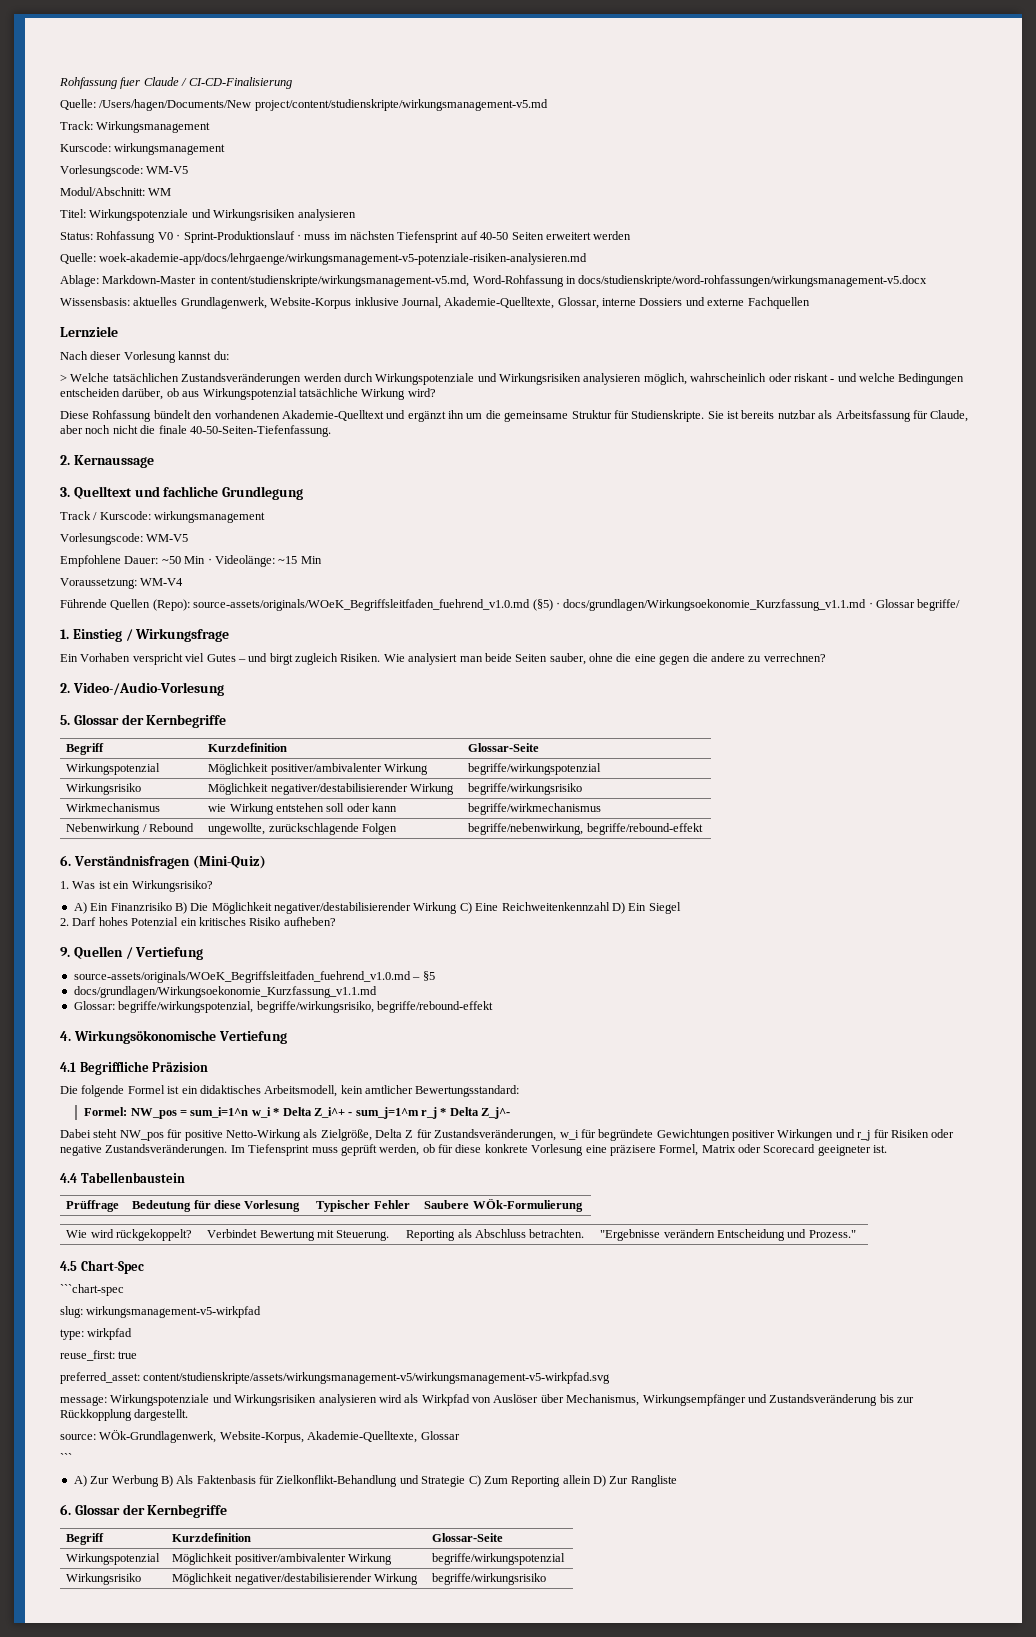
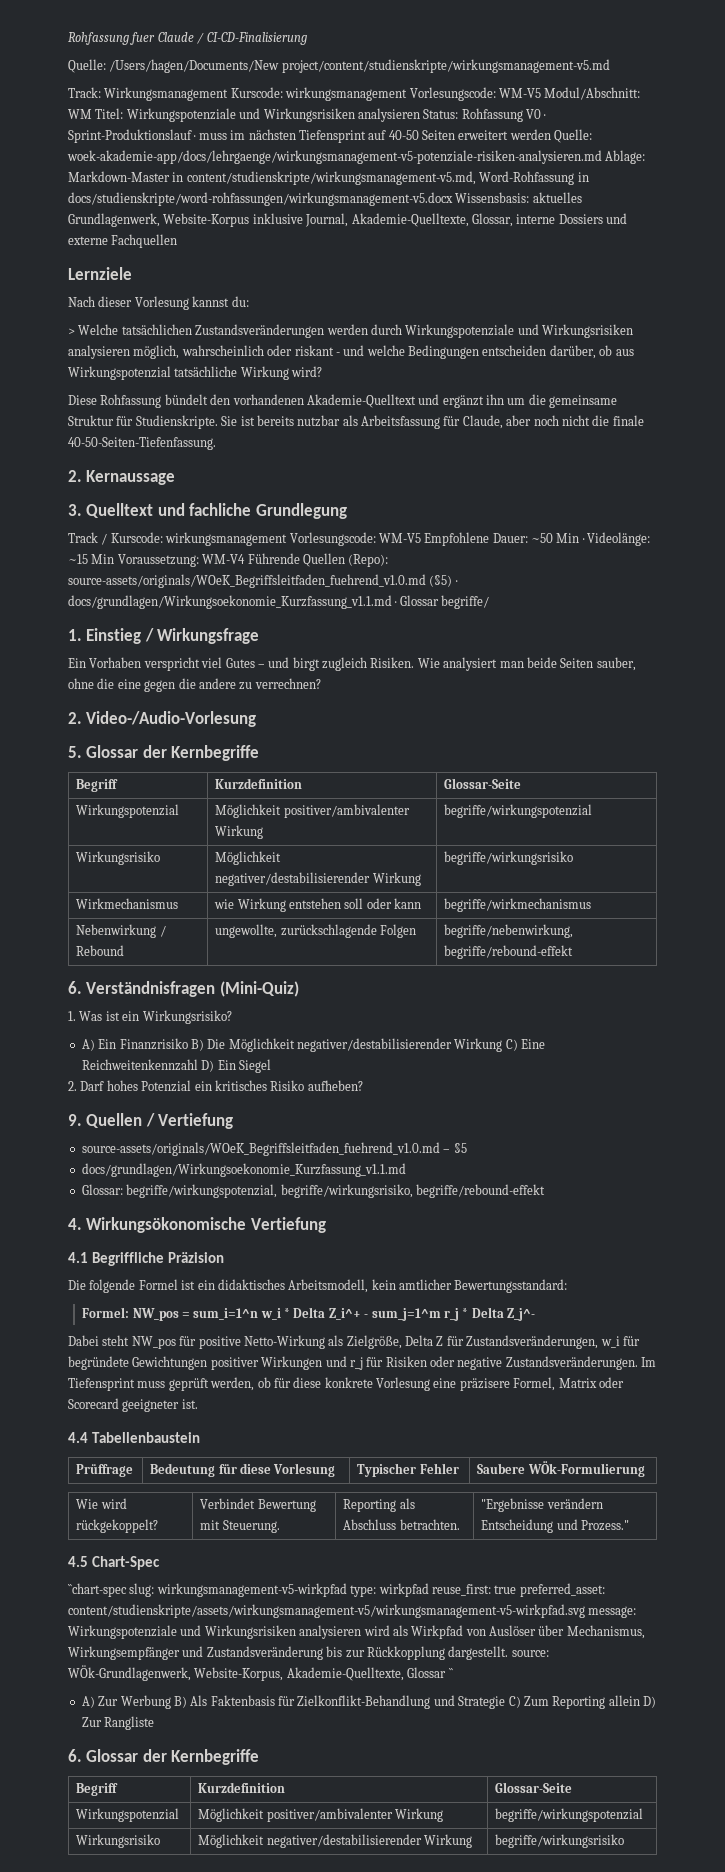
- Track: Wirkungsmanagement
- Kurscode: wirkungsmanagement
- Vorlesungscode: WM-V5
- Modul/Abschnitt: WM
- Titel: Wirkungspotenziale und Wirkungsrisiken analysieren
- Status: Rohfassung V0 · Sprint-Produktionslauf · muss im nächsten Tiefensprint auf 40-50 Seiten erweitert werden
- Quelle: woek-akademie-app/docs/lehrgaenge/wirkungsmanagement-v5-potenziale-risiken-analysieren.md
- Ablage: Markdown-Master in content/studienskripte/wirkungsmanagement-v5.md, Word-Rohfassung in docs/studienskripte/word-rohfassungen/wirkungsmanagement-v5.docx
- Wissensbasis: aktuelles Grundlagenwerk, Website-Korpus inklusive Journal, Akademie-Quelltexte, Glossar, interne Dossiers und externe Fachquellen
+ Track: Wirkungsmanagement Kurscode: wirkungsmanagement Vorlesungscode: WM-V5 Modul/Abschnitt: WM Titel: Wirkungspotenziale und Wirkungsrisiken analysieren Status: Rohfassung V0 · Sprint-Produktionslauf · muss im nächsten Tiefensprint auf 40-50 Seiten erweitert werden Quelle: woek-akademie-app/docs/lehrgaenge/wirkungsmanagement-v5-potenziale-risiken-analysieren.md Ablage: Markdown-Master in content/studienskripte/wirkungsmanagement-v5.md, Word-Rohfassung in docs/studienskripte/word-rohfassungen/wirkungsmanagement-v5.docx Wissensbasis: aktuelles Grundlagenwerk, Website-Korpus inklusive Journal, Akademie-Quelltexte, Glossar, interne Dossiers und externe Fachquellen
- Track / Kurscode: wirkungsmanagement
- Vorlesungscode: WM-V5
- Empfohlene Dauer: ~50 Min · Videolänge: ~15 Min
- Voraussetzung: WM-V4
- Führende Quellen (Repo): source-assets/originals/WOeK_Begriffsleitfaden_fuehrend_v1.0.md (§5) · docs/grundlagen/Wirkungsoekonomie_Kurzfassung_v1.1.md · Glossar begriffe/
+ Track / Kurscode: wirkungsmanagement Vorlesungscode: WM-V5 Empfohlene Dauer: ~50 Min · Videolänge: ~15 Min Voraussetzung: WM-V4 Führende Quellen (Repo): source-assets/originals/WOeK_Begriffsleitfaden_fuehrend_v1.0.md (§5) · docs/grundlagen/Wirkungsoekonomie_Kurzfassung_v1.1.md · Glossar begriffe/
- ```chart-spec
- slug: wirkungsmanagement-v5-wirkpfad
- type: wirkpfad
- reuse_first: true
- preferred_asset: content/studienskripte/assets/wirkungsmanagement-v5/wirkungsmanagement-v5-wirkpfad.svg
- message: Wirkungspotenziale und Wirkungsrisiken analysieren wird als Wirkpfad von Auslöser über Mechanismus, Wirkungsempfänger und Zustandsveränderung bis zur Rückkopplung dargestellt.
- source: WÖk-Grundlagenwerk, Website-Korpus, Akademie-Quelltexte, Glossar
- ```
+ ``chart-spec slug: wirkungsmanagement-v5-wirkpfad type: wirkpfad reuse_first: true preferred_asset: content/studienskripte/assets/wirkungsmanagement-v5/wirkungsmanagement-v5-wirkpfad.svg message: Wirkungspotenziale und Wirkungsrisiken analysieren wird als Wirkpfad von Auslöser über Mechanismus, Wirkungsempfänger und Zustandsveränderung bis zur Rückkopplung dargestellt. source: WÖk-Grundlagenwerk, Website-Korpus, Akademie-Quelltexte, Glossar ``

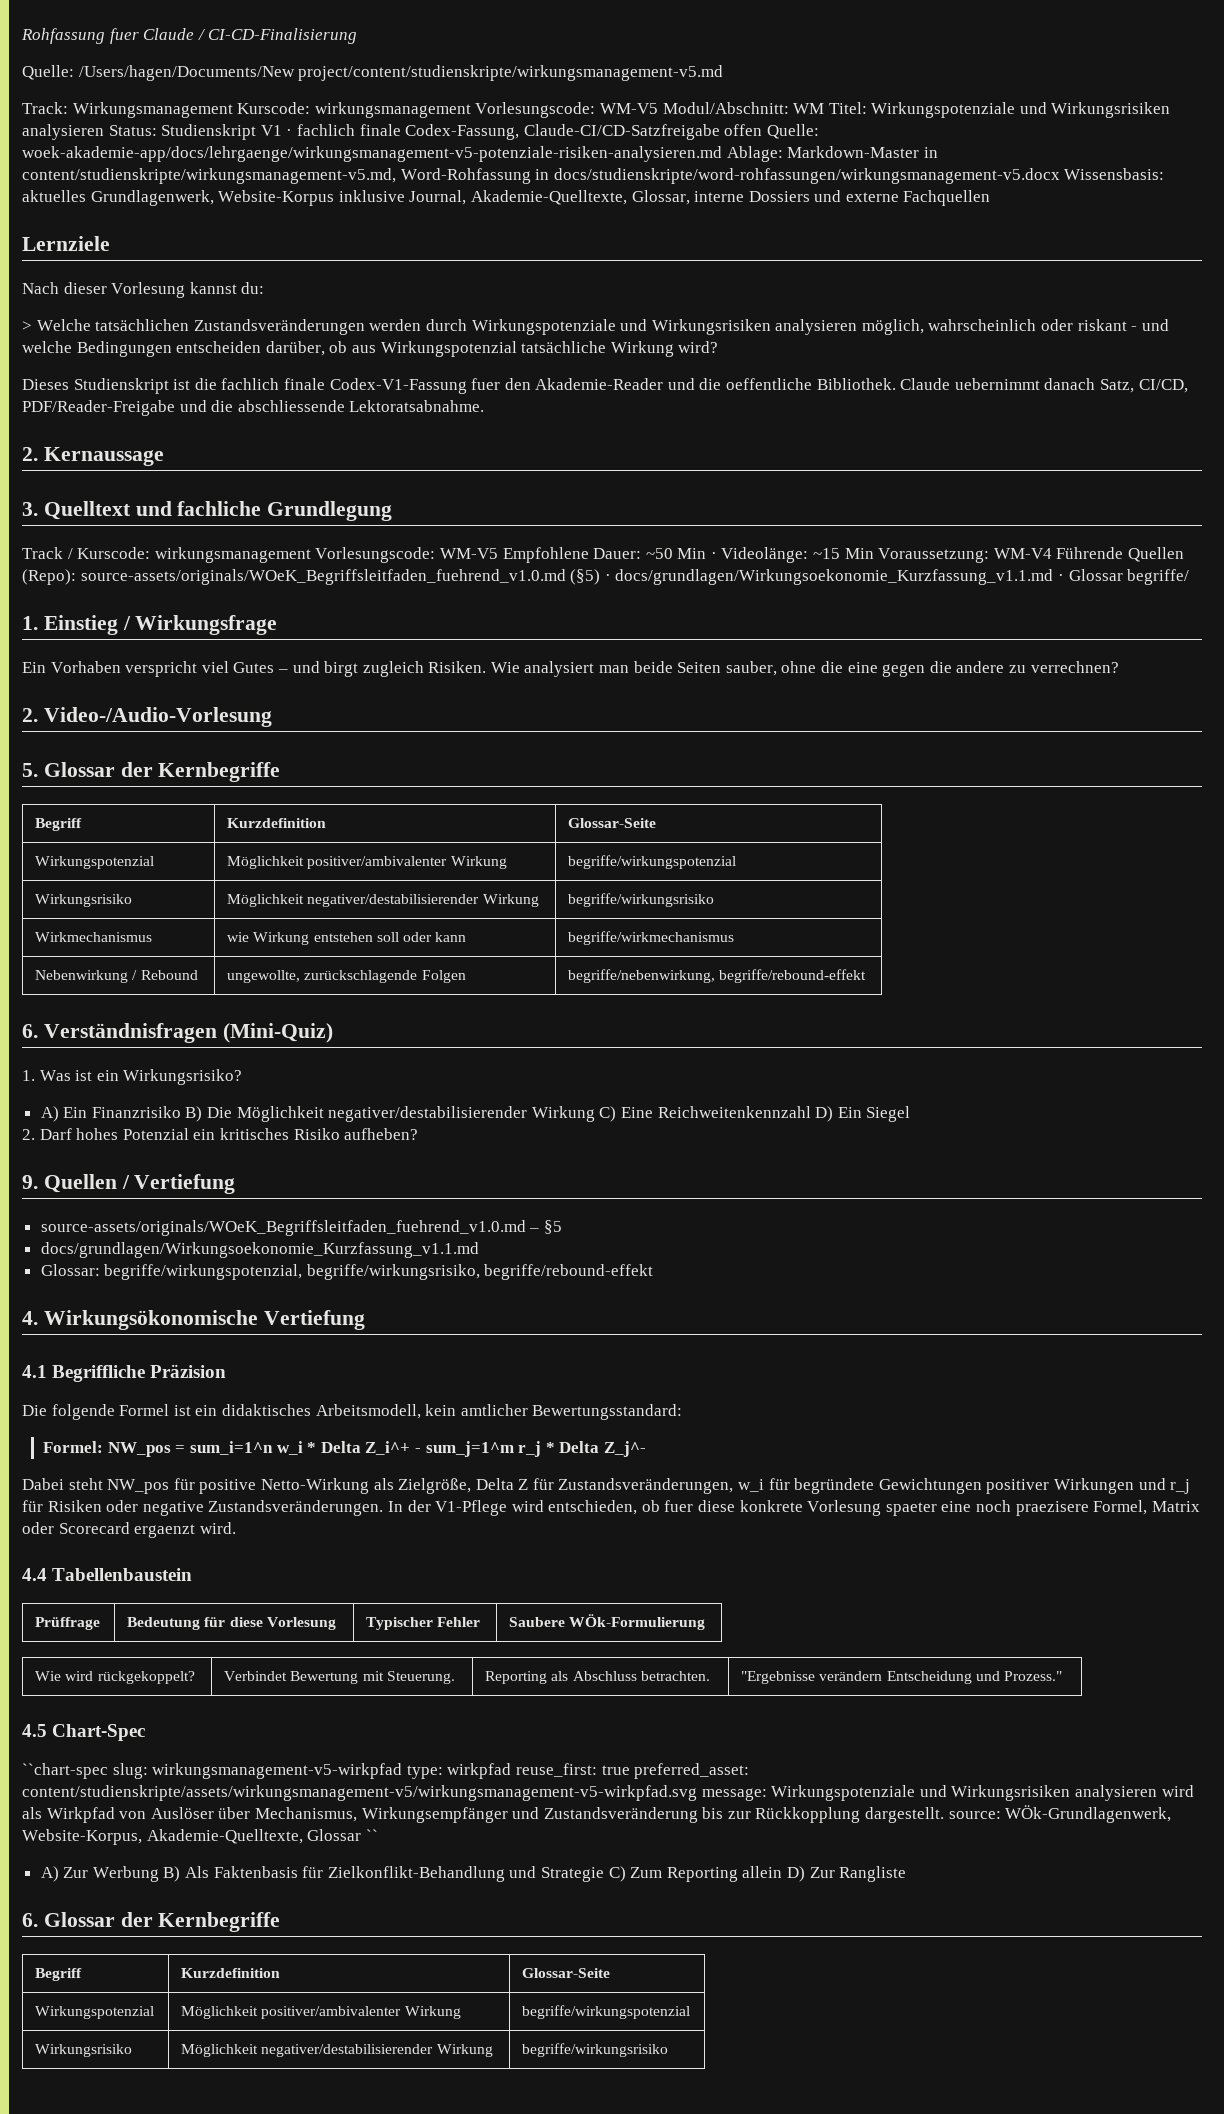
- Track: Wirkungsmanagement Kurscode: wirkungsmanagement Vorlesungscode: WM-V5 Modul/Abschnitt: WM Titel: Wirkungspotenziale und Wirkungsrisiken analysieren Status: Rohfassung V0 · Sprint-Produktionslauf · muss im nächsten Tiefensprint auf 40-50 Seiten erweitert werden Quelle: woek-akademie-app/docs/lehrgaenge/wirkungsmanagement-v5-potenziale-risiken-analysieren.md Ablage: Markdown-Master in content/studienskripte/wirkungsmanagement-v5.md, Word-Rohfassung in docs/studienskripte/word-rohfassungen/wirkungsmanagement-v5.docx Wissensbasis: aktuelles Grundlagenwerk, Website-Korpus inklusive Journal, Akademie-Quelltexte, Glossar, interne Dossiers und externe Fachquellen
+ Track: Wirkungsmanagement Kurscode: wirkungsmanagement Vorlesungscode: WM-V5 Modul/Abschnitt: WM Titel: Wirkungspotenziale und Wirkungsrisiken analysieren Status: Studienskript V1 · fachlich finale Codex-Fassung, Claude-CI/CD-Satzfreigabe offen Quelle: woek-akademie-app/docs/lehrgaenge/wirkungsmanagement-v5-potenziale-risiken-analysieren.md Ablage: Markdown-Master in content/studienskripte/wirkungsmanagement-v5.md, Word-Rohfassung in docs/studienskripte/word-rohfassungen/wirkungsmanagement-v5.docx Wissensbasis: aktuelles Grundlagenwerk, Website-Korpus inklusive Journal, Akademie-Quelltexte, Glossar, interne Dossiers und externe Fachquellen
- Diese Rohfassung bündelt den vorhandenen Akademie-Quelltext und ergänzt ihn um die gemeinsame Struktur für Studienskripte. Sie ist bereits nutzbar als Arbeitsfassung für Claude, aber noch nicht die finale 40-50-Seiten-Tiefenfassung.
+ Dieses Studienskript ist die fachlich finale Codex-V1-Fassung fuer den Akademie-Reader und die oeffentliche Bibliothek. Claude uebernimmt danach Satz, CI/CD, PDF/Reader-Freigabe und die abschliessende Lektoratsabnahme.
- Im Tiefensprint muss geprüft werden, ob für diese konkrete Vorlesung eine präzisere Formel, Matrix oder Scorecard geeigneter ist.
+ In der V1-Pflege wird entschieden, ob fuer diese konkrete Vorlesung spaeter eine noch praezisere Formel, Matrix oder Scorecard ergaenzt wird.

